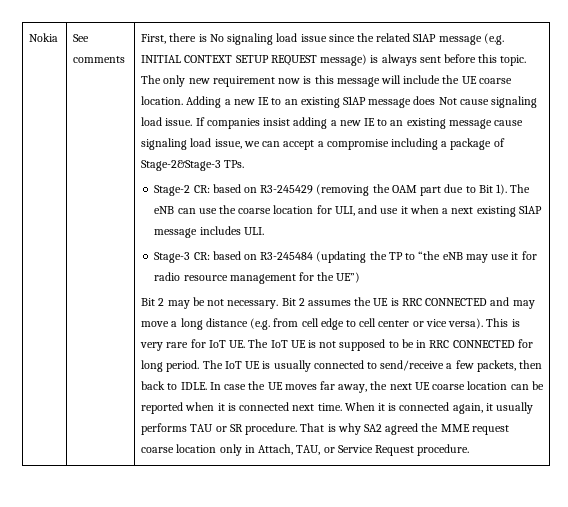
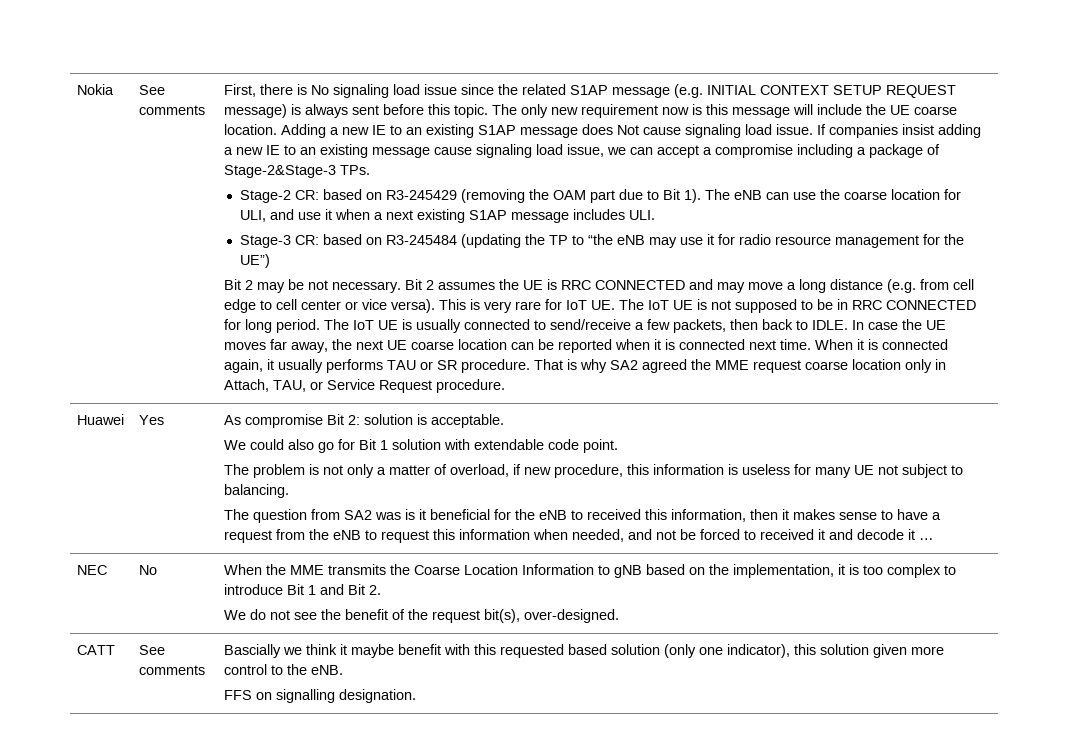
+ Huawei | Yes | As compromise Bit 2: solution is acceptable.
+ We could also go for Bit 1 solution with extendable code point.
+ The problem is not only a matter of overload, if new procedure, this information is useless for many UE not subject to balancing.
+ The question from SA2 was is it beneficial for the eNB to received this information, then it makes sense to have a request from the eNB to request this information when needed, and not be forced to received it and decode it …
+ NEC | No | When the MME transmits the Coarse Location Information to gNB based on the implementation, it is too complex to introduce Bit 1 and Bit 2.
+ We do not see the benefit of the request bit(s), over-designed.
+ CATT | See comments | Bascially we think it maybe benefit with this requested based solution (only one indicator), this solution given more control to the eNB.
+ FFS on signalling designation.

